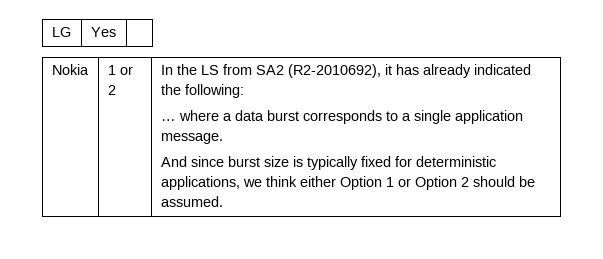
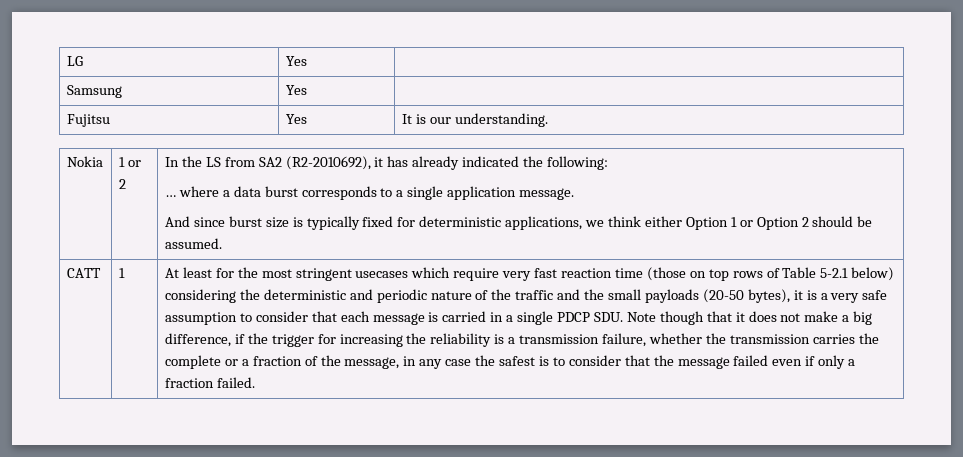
+ Samsung | Yes |
+ Fujitsu | Yes | It is our understanding.
+ CATT | 1 | At least for the most stringent usecases which require very fast reaction time (those on top rows of Table 5-2.1 below) considering the deterministic and periodic nature of the traffic and the small payloads (20-50 bytes), it is a very safe assumption to consider that each message is carried in a single PDCP SDU. Note though that it does not make a big difference, if the trigger for increasing the reliability is a transmission failure, whether the transmission carries the complete or a fraction of the message, in any case the safest is to consider that the message failed even if only a fraction failed.

